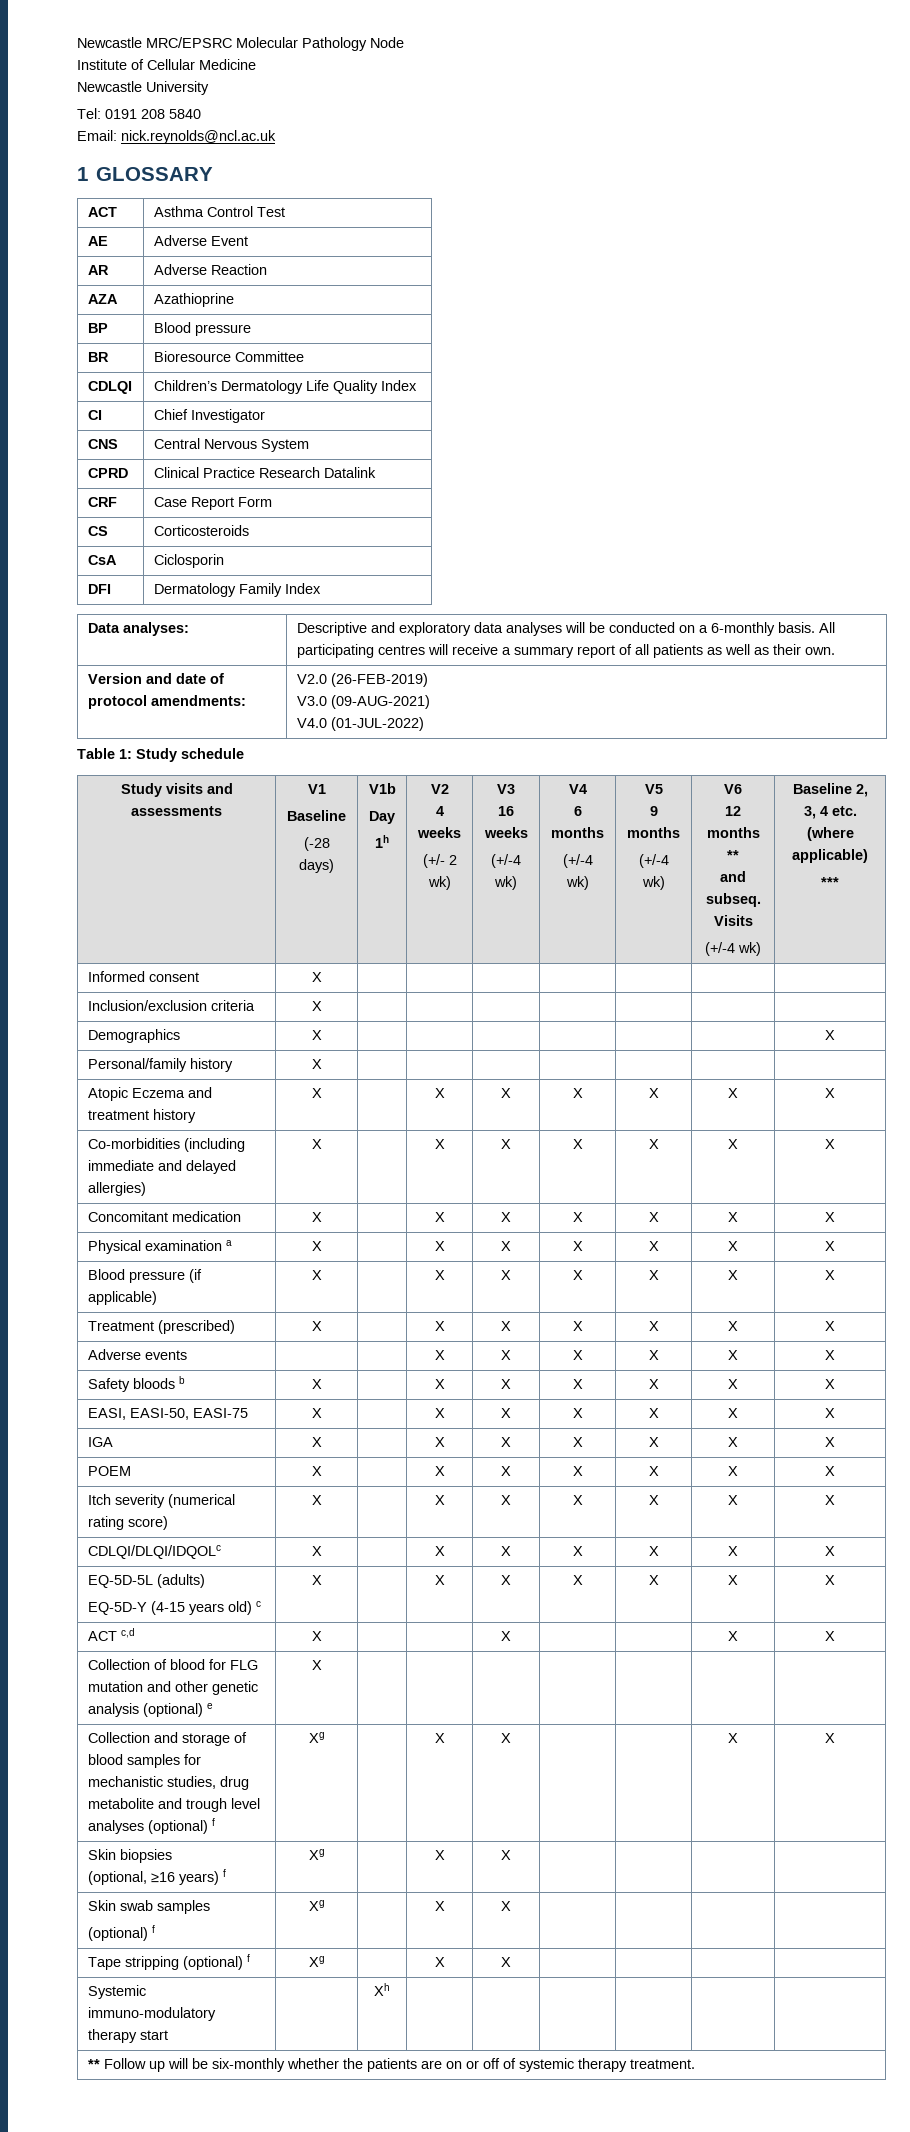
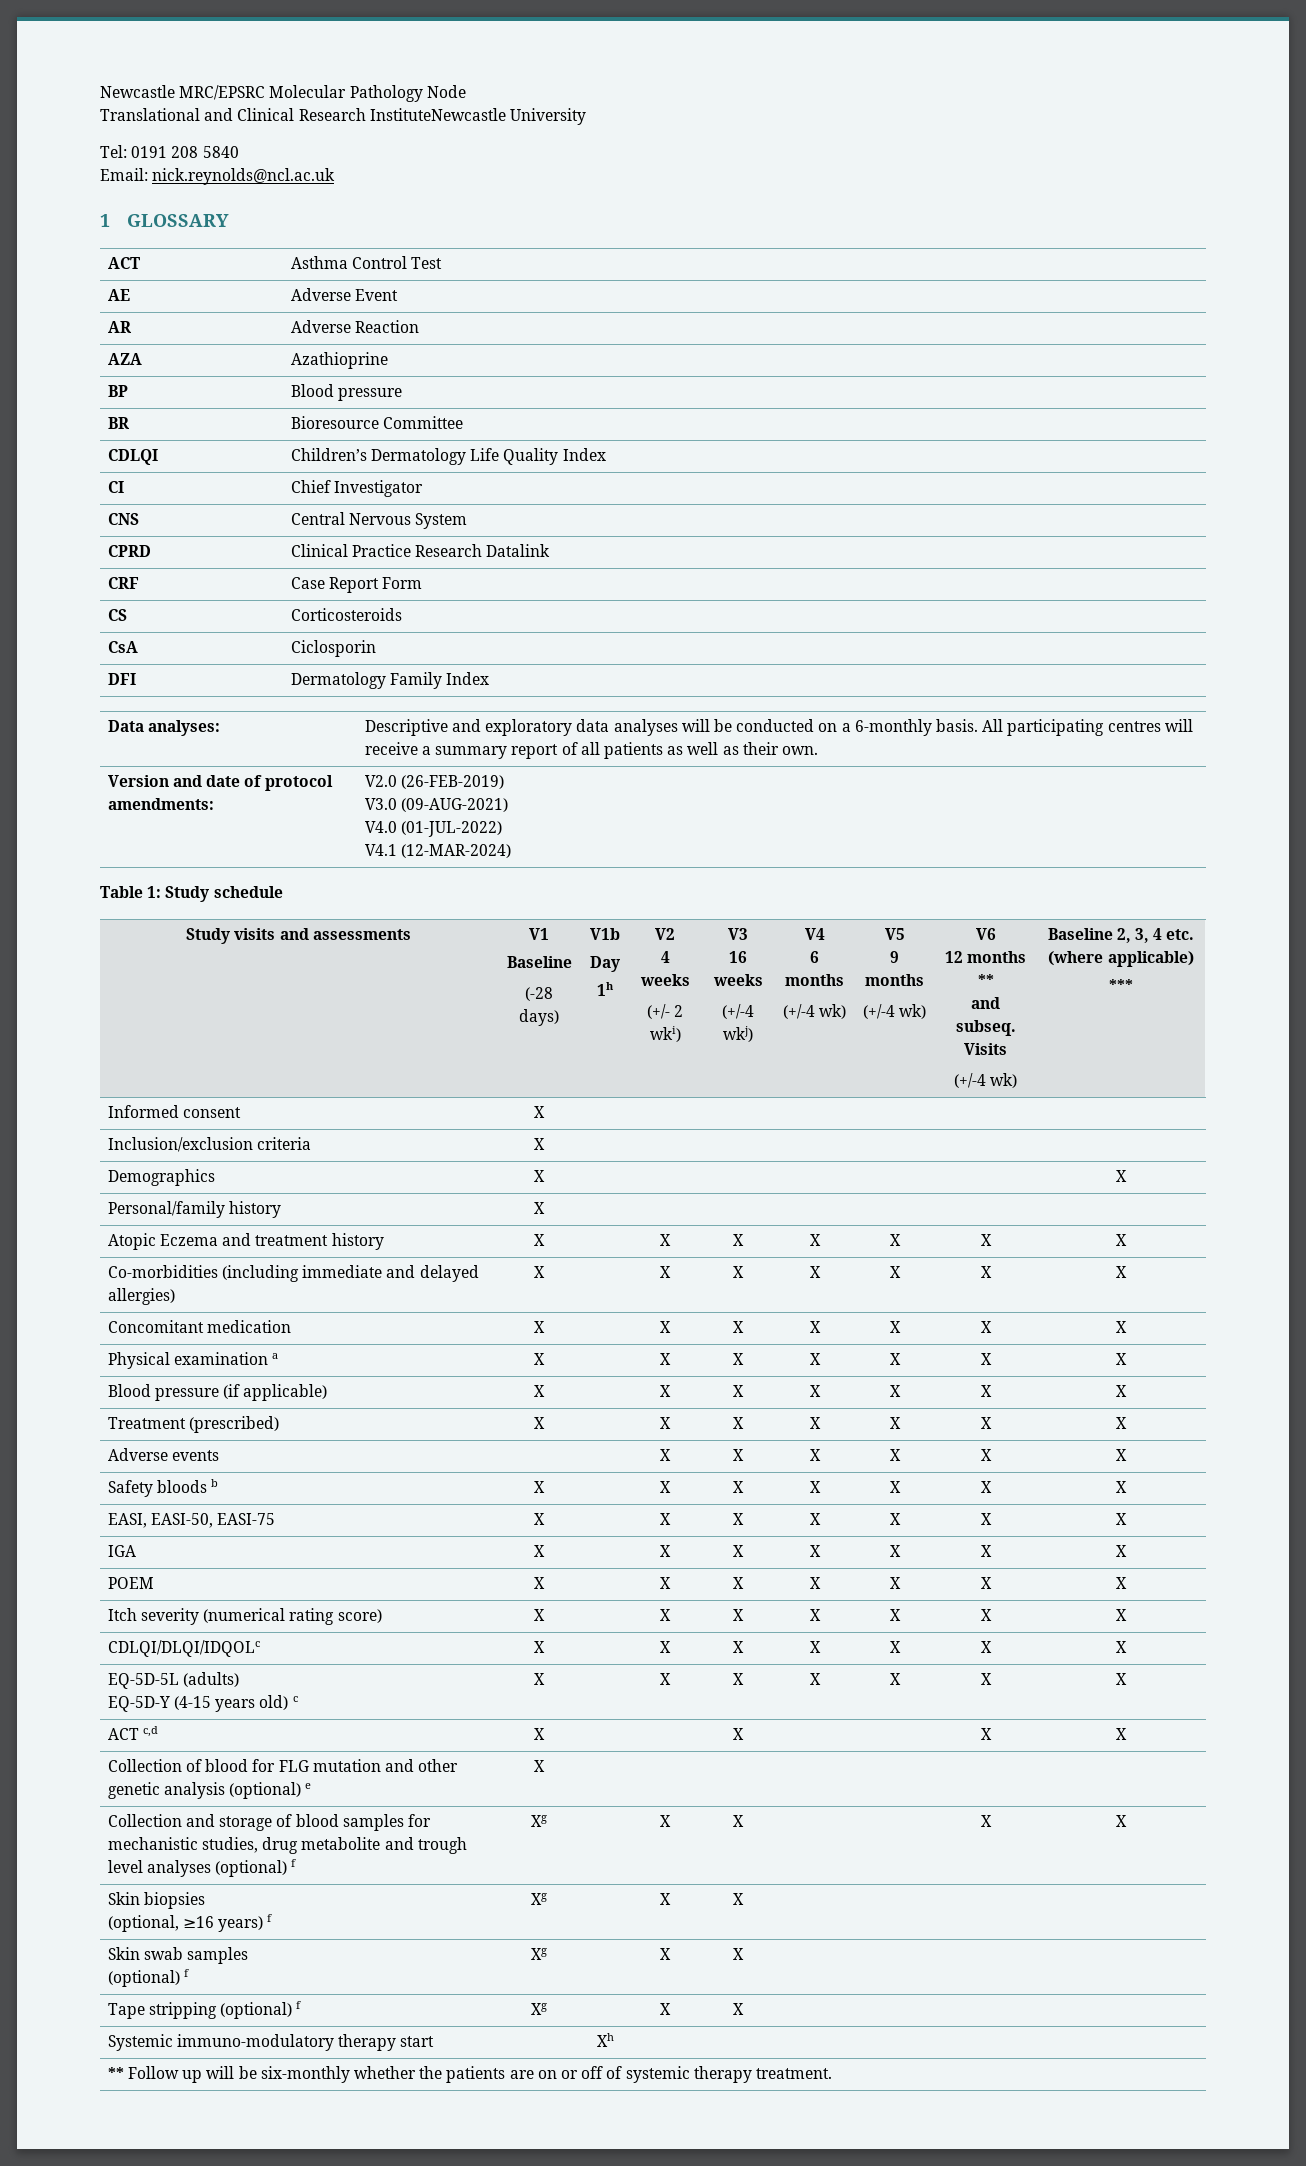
- Institute of Cellular Medicine
- Newcastle University
+ Translational and Clinical Research InstituteNewcastle University
  Version and date of protocol amendments: | V2.0 (26-FEB-2019)
  V3.0 (09-AUG-2021)
  V4.0 (01-JUL-2022)
+ V4.1 (12-MAR-2024)
- (+/- 2 wk)
+ (+/- 2 wki)
  16 weeks
- (+/-4 wk)
+ (+/-4 wkj)

